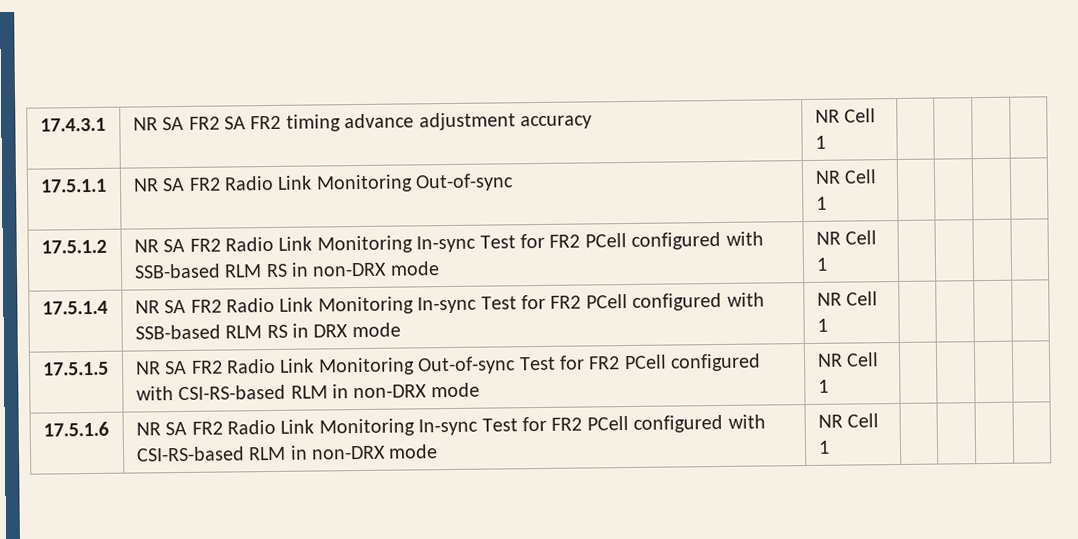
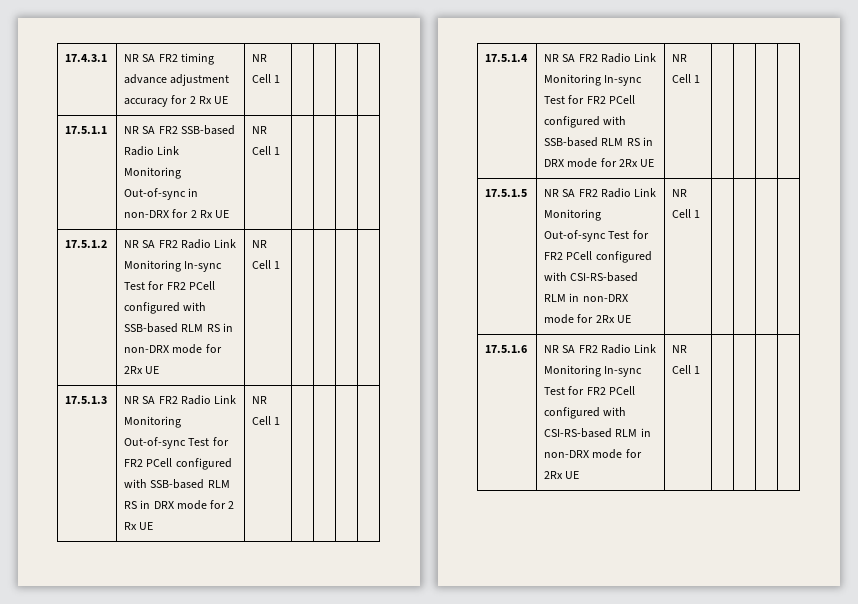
- 17.4.3.1 | NR SA FR2 SA FR2 timing advance adjustment accuracy | NR Cell 1 | | | |
+ 17.4.3.1 | NR SA FR2 timing advance adjustment accuracy for 2 Rx UE | NR Cell 1 | | | |
- 17.5.1.1 | NR SA FR2 Radio Link Monitoring Out-of-sync | NR Cell 1 | | | |
+ 17.5.1.1 | NR SA FR2 SSB-based Radio Link Monitoring Out-of-sync in non-DRX for 2 Rx UE | NR Cell 1 | | | |
- 17.5.1.2 | NR SA FR2 Radio Link Monitoring In-sync Test for FR2 PCell configured with SSB-based RLM RS in non-DRX mode | NR Cell 1 | | | |
+ 17.5.1.2 | NR SA FR2 Radio Link Monitoring In-sync Test for FR2 PCell configured with SSB-based RLM RS in non-DRX mode for 2Rx UE | NR Cell 1 | | | |
+ 17.5.1.3 | NR SA FR2 Radio Link Monitoring Out-of-sync Test for FR2 PCell configured with SSB-based RLM RS in DRX mode for 2 Rx UE | NR Cell 1 | | | |
- 17.5.1.4 | NR SA FR2 Radio Link Monitoring In-sync Test for FR2 PCell configured with SSB-based RLM RS in DRX mode | NR Cell 1 | | | |
+ 17.5.1.4 | NR SA FR2 Radio Link Monitoring In-sync Test for FR2 PCell configured with SSB-based RLM RS in DRX mode for 2Rx UE | NR Cell 1 | | | |
- 17.5.1.5 | NR SA FR2 Radio Link Monitoring Out-of-sync Test for FR2 PCell configured with CSI-RS-based RLM in non-DRX mode | NR Cell 1 | | | |
+ 17.5.1.5 | NR SA FR2 Radio Link Monitoring Out-of-sync Test for FR2 PCell configured with CSI-RS-based RLM in non-DRX mode for 2Rx UE | NR Cell 1 | | | |
- 17.5.1.6 | NR SA FR2 Radio Link Monitoring In-sync Test for FR2 PCell configured with CSI-RS-based RLM in non-DRX mode | NR Cell 1 | | | |
+ 17.5.1.6 | NR SA FR2 Radio Link Monitoring In-sync Test for FR2 PCell configured with CSI-RS-based RLM in non-DRX mode for 2Rx UE | NR Cell 1 | | | |

